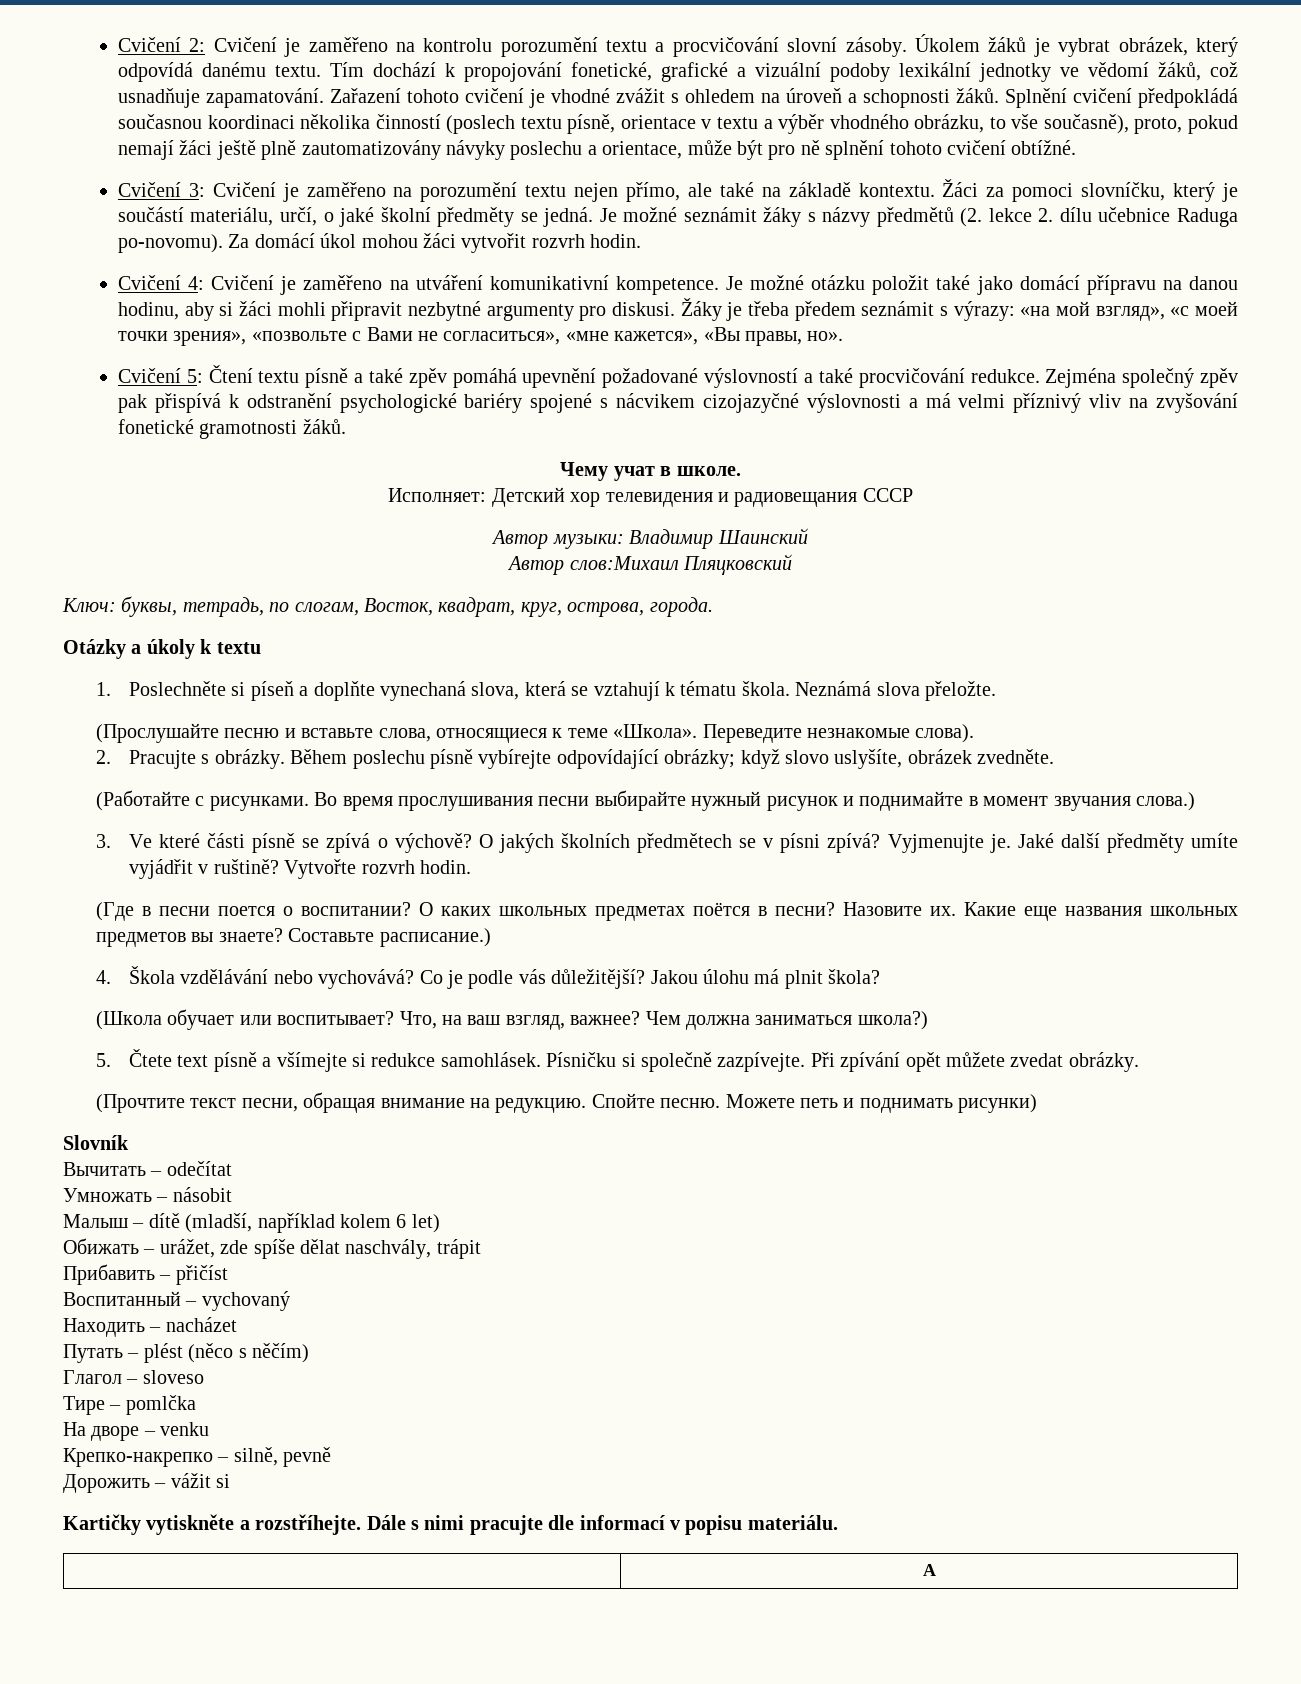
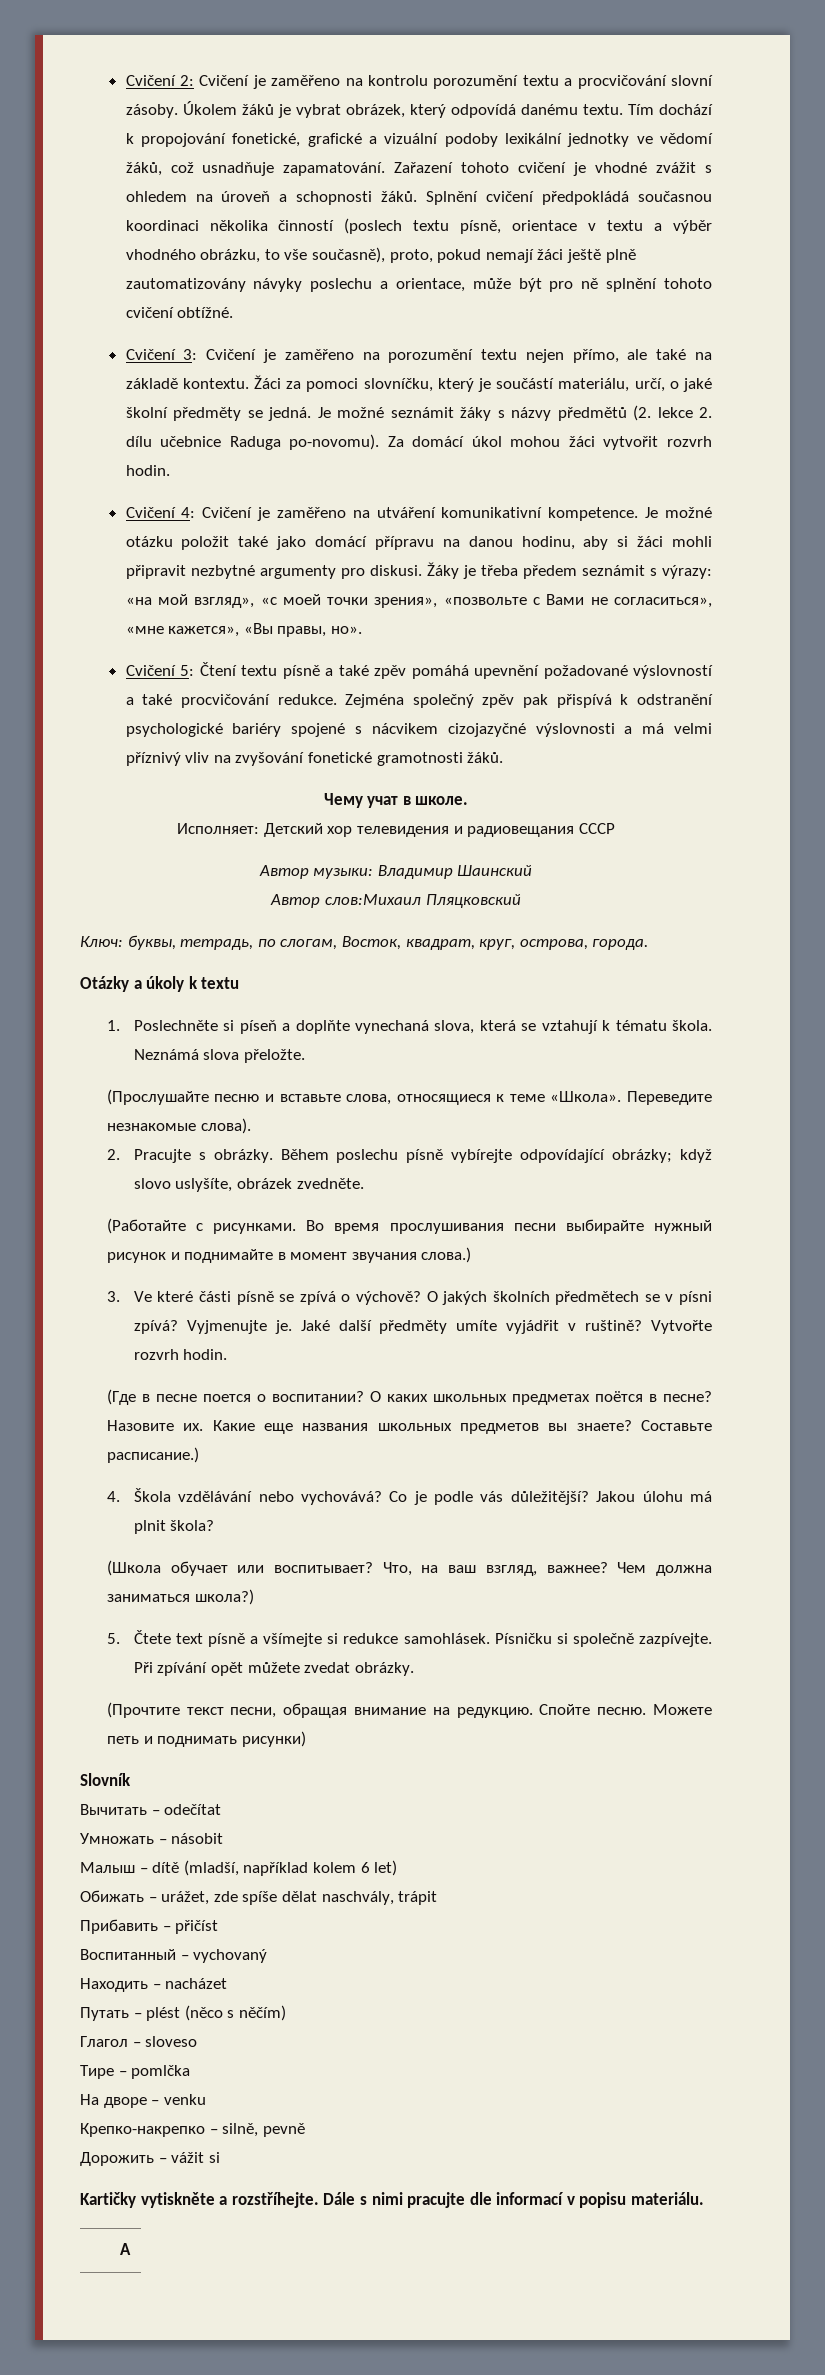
- (Где в песни поется о воспитании?
+ (Где в песне поется о воспитании?
- О каких школьных предметах поётся в песни?
+ О каких школьных предметах поётся в песне?

